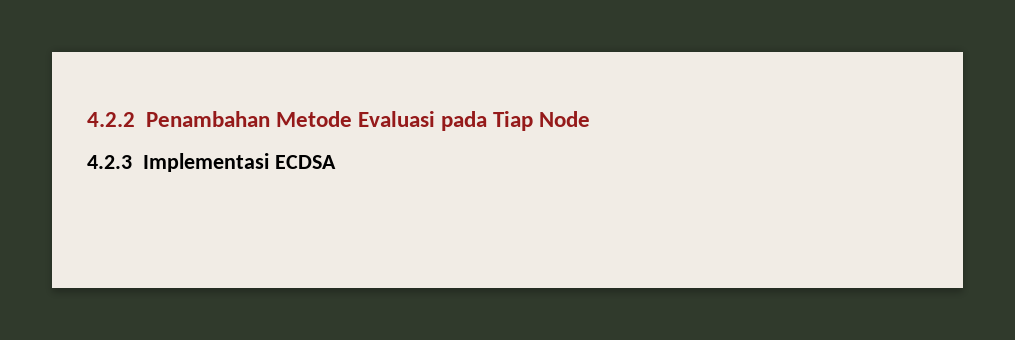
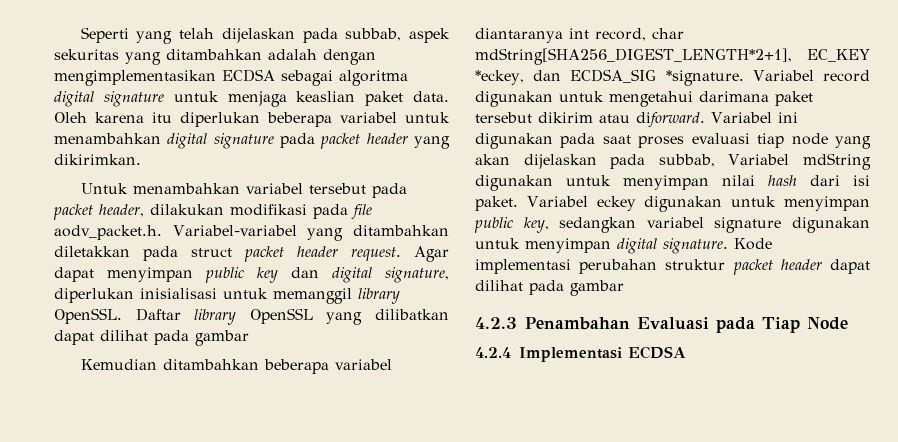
- 4.2.2 Penambahan Metode Evaluasi pada Tiap Node
+ Seperti yang telah dijelaskan pada subbab, aspek sekuritas yang ditambahkan adalah dengan mengimplementasikan ECDSA sebagai algoritma digital signature untuk menjaga keaslian paket data. Oleh karena itu diperlukan beberapa variabel untuk menambahkan digital signature pada packet header yang dikirimkan.
+ Untuk menambahkan variabel tersebut pada packet header, dilakukan modifikasi pada file aodv_packet.h. Variabel-variabel yang ditambahkan diletakkan pada struct packet header request. Agar dapat menyimpan public key dan digital signature, diperlukan inisialisasi untuk memanggil library OpenSSL. Daftar library OpenSSL yang dilibatkan dapat dilihat pada gambar
+ Kemudian ditambahkan beberapa variabel diantaranya int record, char mdString[SHA256_DIGEST_LENGTH*2+1], EC_KEY *eckey, dan ECDSA_SIG *signature. Variabel record digunakan untuk mengetahui darimana paket tersebut dikirim atau diforward. Variabel ini digunakan pada saat proses evaluasi tiap node yang akan dijelaskan pada subbab, Variabel mdString digunakan untuk menyimpan nilai hash dari isi paket. Variabel eckey digunakan untuk menyimpan public key, sedangkan variabel signature digunakan untuk menyimpan digital signature. Kode implementasi perubahan struktur packet header dapat dilihat pada gambar
+ 4.2.3 Penambahan Evaluasi pada Tiap Node
- 4.2.3 Implementasi ECDSA
+ 4.2.4 Implementasi ECDSA

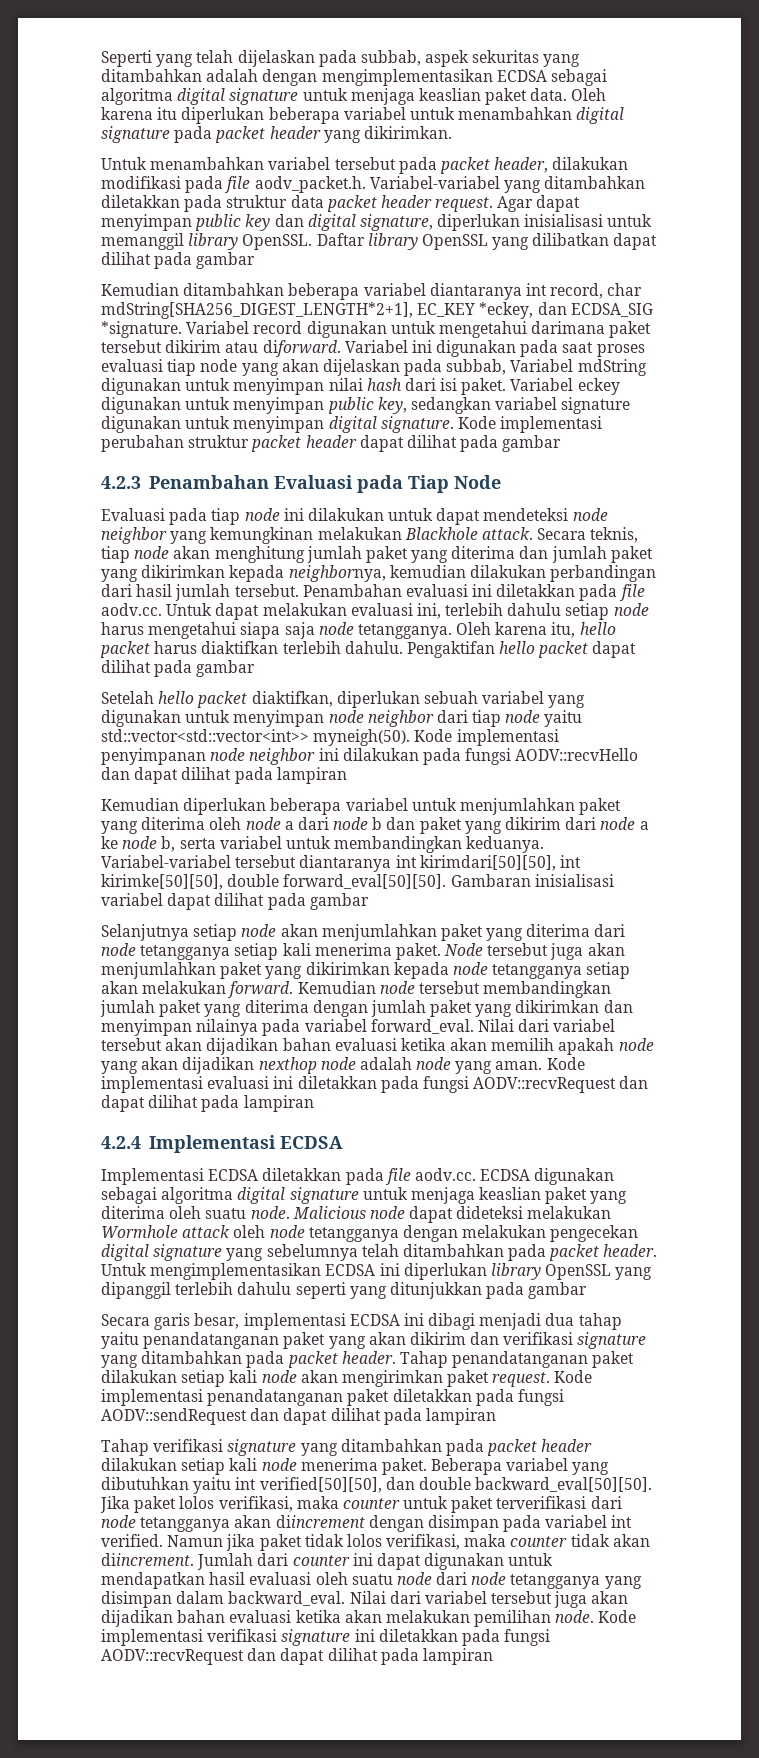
- Untuk menambahkan variabel tersebut pada packet header, dilakukan modifikasi pada file aodv_packet.h. Variabel-variabel yang ditambahkan diletakkan pada struct packet header request.
+ Untuk menambahkan variabel tersebut pada packet header, dilakukan modifikasi pada file aodv_packet.h. Variabel-variabel yang ditambahkan diletakkan pada struktur data packet header request.
+ Evaluasi pada tiap node ini dilakukan untuk dapat mendeteksi node neighbor yang kemungkinan melakukan Blackhole attack. Secara teknis, tiap node akan menghitung jumlah paket yang diterima dan jumlah paket yang dikirimkan kepada neighbornya, kemudian dilakukan perbandingan dari hasil jumlah tersebut. Penambahan evaluasi ini diletakkan pada file aodv.cc. Untuk dapat melakukan evaluasi ini, terlebih dahulu setiap node harus mengetahui siapa saja node tetangganya. Oleh karena itu, hello packet harus diaktifkan terlebih dahulu. Pengaktifan hello packet dapat dilihat pada gambar
+ Setelah hello packet diaktifkan, diperlukan sebuah variabel yang digunakan untuk menyimpan node neighbor dari tiap node yaitu std::vector<std::vector<int>> myneigh(50). Kode implementasi penyimpanan node neighbor ini dilakukan pada fungsi AODV::recvHello dan dapat dilihat pada lampiran
+ Kemudian diperlukan beberapa variabel untuk menjumlahkan paket yang diterima oleh node a dari node b dan paket yang dikirim dari node a ke node b, serta variabel untuk membandingkan keduanya. Variabel-variabel tersebut diantaranya int kirimdari[50][50], int kirimke[50][50], double forward_eval[50][50]. Gambaran inisialisasi variabel dapat dilihat pada gambar
+ Selanjutnya setiap node akan menjumlahkan paket yang diterima dari node tetangganya setiap kali menerima paket. Node tersebut juga akan menjumlahkan paket yang dikirimkan kepada node tetangganya setiap akan melakukan forward. Kemudian node tersebut membandingkan jumlah paket yang diterima dengan jumlah paket yang dikirimkan dan menyimpan nilainya pada variabel forward_eval. Nilai dari variabel tersebut akan dijadikan bahan evaluasi ketika akan memilih apakah node yang akan dijadikan nexthop node adalah node yang aman. Kode implementasi evaluasi ini diletakkan pada fungsi AODV::recvRequest dan dapat dilihat pada lampiran
  4.2.4 Implementasi ECDSA
+ Implementasi ECDSA diletakkan pada file aodv.cc. ECDSA digunakan sebagai algoritma digital signature untuk menjaga keaslian paket yang diterima oleh suatu node. Malicious node dapat dideteksi melakukan Wormhole attack oleh node tetangganya dengan melakukan pengecekan digital signature yang sebelumnya telah ditambahkan pada packet header. Untuk mengimplementasikan ECDSA ini diperlukan library OpenSSL yang dipanggil terlebih dahulu seperti yang ditunjukkan pada gambar
+ Secara garis besar, implementasi ECDSA ini dibagi menjadi dua tahap yaitu penandatanganan paket yang akan dikirim dan verifikasi signature yang ditambahkan pada packet header. Tahap penandatanganan paket dilakukan setiap kali node akan mengirimkan paket request. Kode implementasi penandatanganan paket diletakkan pada fungsi AODV::sendRequest dan dapat dilihat pada lampiran
+ Tahap verifikasi signature yang ditambahkan pada packet header dilakukan setiap kali node menerima paket. Beberapa variabel yang dibutuhkan yaitu int verified[50][50], dan double backward_eval[50][50]. Jika paket lolos verifikasi, maka counter untuk paket terverifikasi dari node tetangganya akan diincrement dengan disimpan pada variabel int verified. Namun jika paket tidak lolos verifikasi, maka counter tidak akan diincrement. Jumlah dari counter ini dapat digunakan untuk mendapatkan hasil evaluasi oleh suatu node dari node tetangganya yang disimpan dalam backward_eval. Nilai dari variabel tersebut juga akan dijadikan bahan evaluasi ketika akan melakukan pemilihan node. Kode implementasi verifikasi signature ini diletakkan pada fungsi AODV::recvRequest dan dapat dilihat pada lampiran

